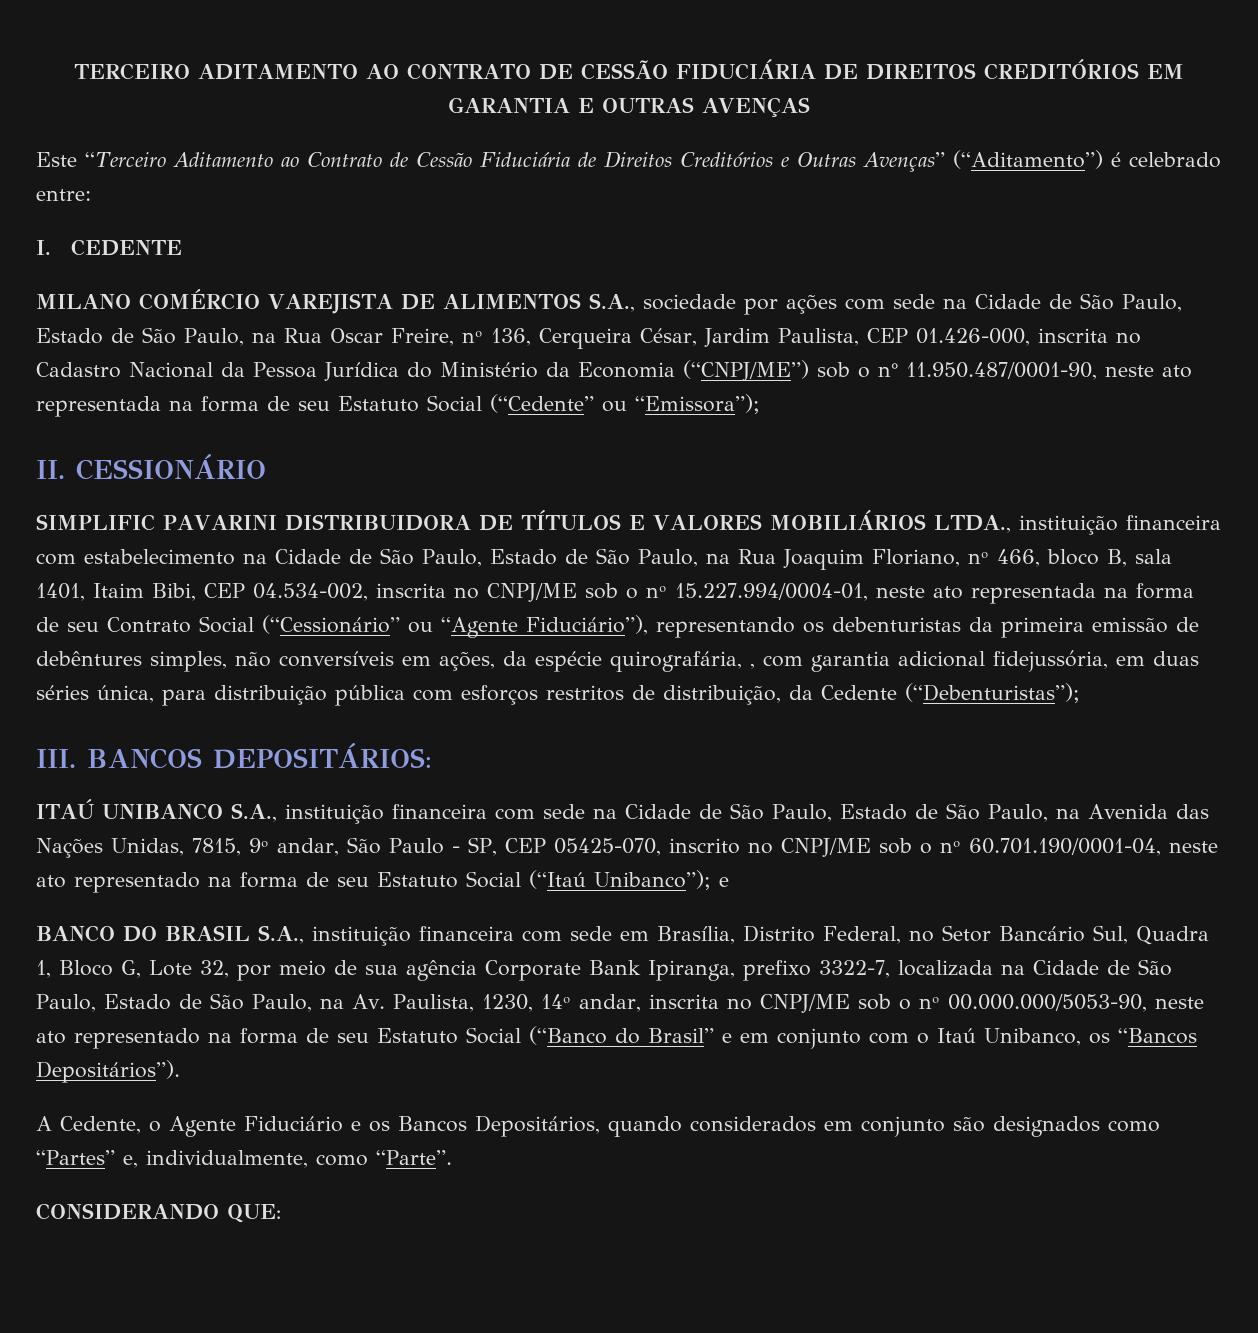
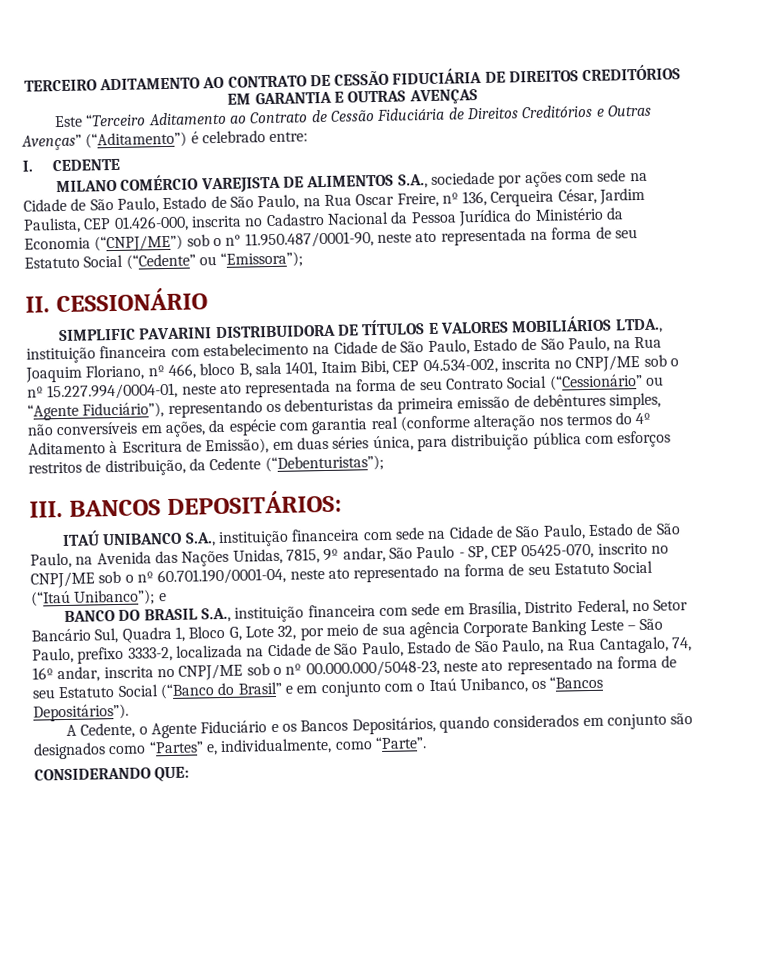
- SIMPLIFIC PAVARINI DISTRIBUIDORA DE TÍTULOS E VALORES MOBILIÁRIOS LTDA., instituição financeira com estabelecimento na Cidade de São Paulo, Estado de São Paulo, na Rua Joaquim Floriano, nº 466, bloco B, sala 1401, Itaim Bibi, CEP 04.534-002, inscrita no CNPJ/ME sob o nº 15.227.994/0004-01, neste ato representada na forma de seu Contrato Social (“Cessionário” ou “Agente Fiduciário”), representando os debenturistas da primeira emissão de debêntures simples, não conversíveis em ações, da espécie quirografária, , com garantia adicional fidejussória, em duas séries única, para distribuição pública com esforços restritos de distribuição, da Cedente (“Debenturistas”);
+ SIMPLIFIC PAVARINI DISTRIBUIDORA DE TÍTULOS E VALORES MOBILIÁRIOS LTDA., instituição financeira com estabelecimento na Cidade de São Paulo, Estado de São Paulo, na Rua Joaquim Floriano, nº 466, bloco B, sala 1401, Itaim Bibi, CEP 04.534-002, inscrita no CNPJ/ME sob o nº 15.227.994/0004-01, neste ato representada na forma de seu Contrato Social (“Cessionário” ou “Agente Fiduciário”), representando os debenturistas da primeira emissão de debêntures simples, não conversíveis em ações, da espécie com garantia real (conforme alteração nos termos do 4º Aditamento à Escritura de Emissão), em duas séries única, para distribuição pública com esforços restritos de distribuição, da Cedente (“Debenturistas”);
- BANCO DO BRASIL S.A., instituição financeira com sede em Brasília, Distrito Federal, no Setor Bancário Sul, Quadra 1, Bloco G, Lote 32, por meio de sua agência Corporate Bank Ipiranga, prefixo 3322-7, localizada na Cidade de São Paulo, Estado de São Paulo, na Av. Paulista, 1230, 14º andar, inscrita no CNPJ/ME sob o nº 00.000.000/5053-90, neste ato representado na forma de seu Estatuto Social (“Banco do Brasil” e em conjunto com o Itaú Unibanco, os “Bancos Depositários”).
+ BANCO DO BRASIL S.A., instituição financeira com sede em Brasília, Distrito Federal, no Setor Bancário Sul, Quadra 1, Bloco G, Lote 32, por meio de sua agência Corporate Banking Leste – São Paulo, prefixo 3333-2, localizada na Cidade de São Paulo, Estado de São Paulo, na Rua Cantagalo, 74, 16º andar, inscrita no CNPJ/ME sob o nº 00.000.000/5048-23, neste ato representado na forma de seu Estatuto Social (“Banco do Brasil” e em conjunto com o Itaú Unibanco, os “Bancos Depositários”).

